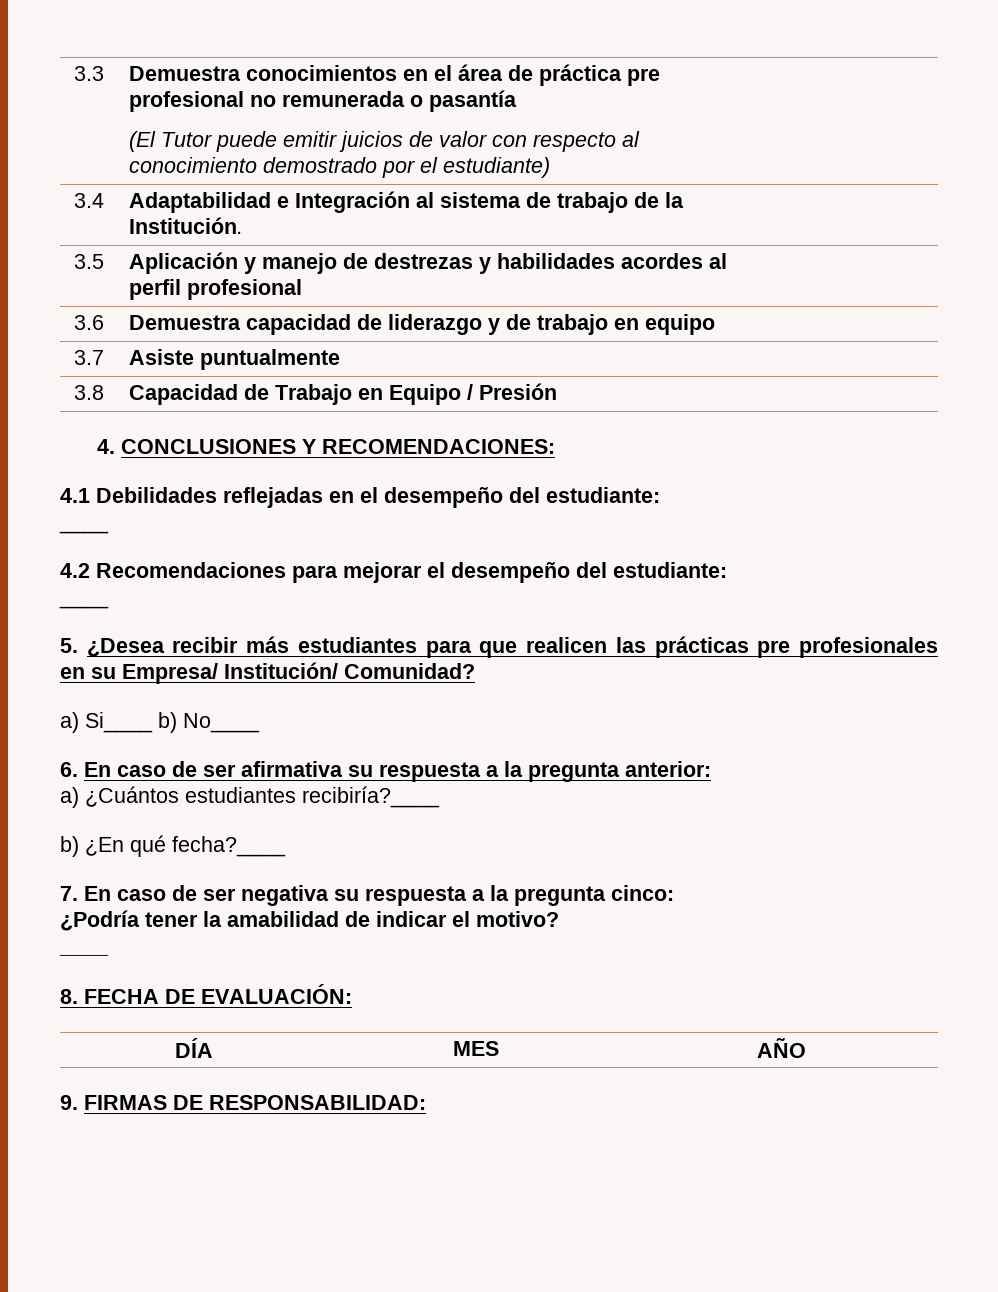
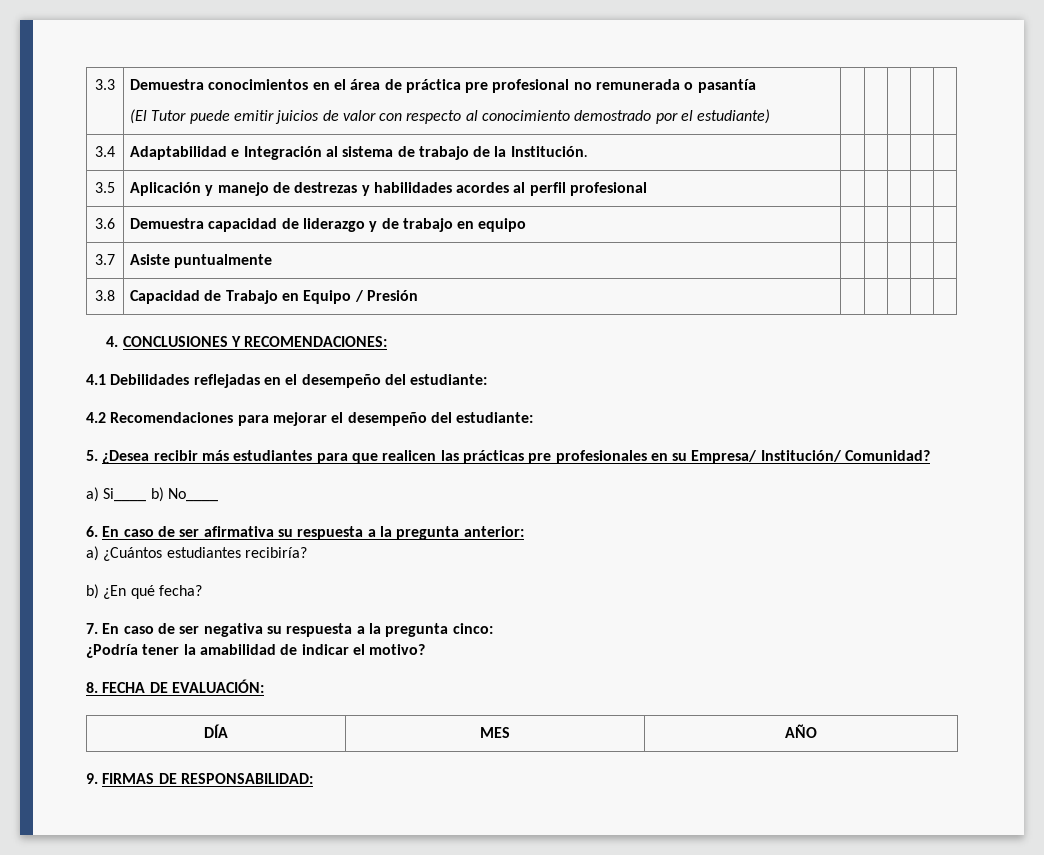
  4.1 Debilidades reflejadas en el desempeño del estudiante:
- ____
  4.2 Recomendaciones para mejorar el desempeño del estudiante:
- ____
- a) ¿Cuántos estudiantes recibiría?____
+ a) ¿Cuántos estudiantes recibiría?
- b) ¿En qué fecha?____
+ b) ¿En qué fecha?
  ¿Podría tener la amabilidad de indicar el motivo?
- ____

